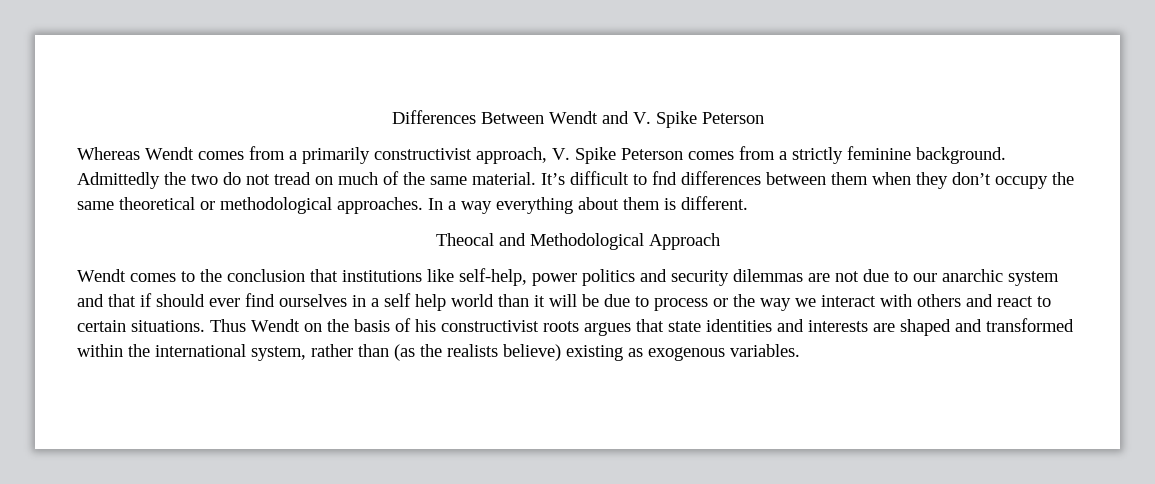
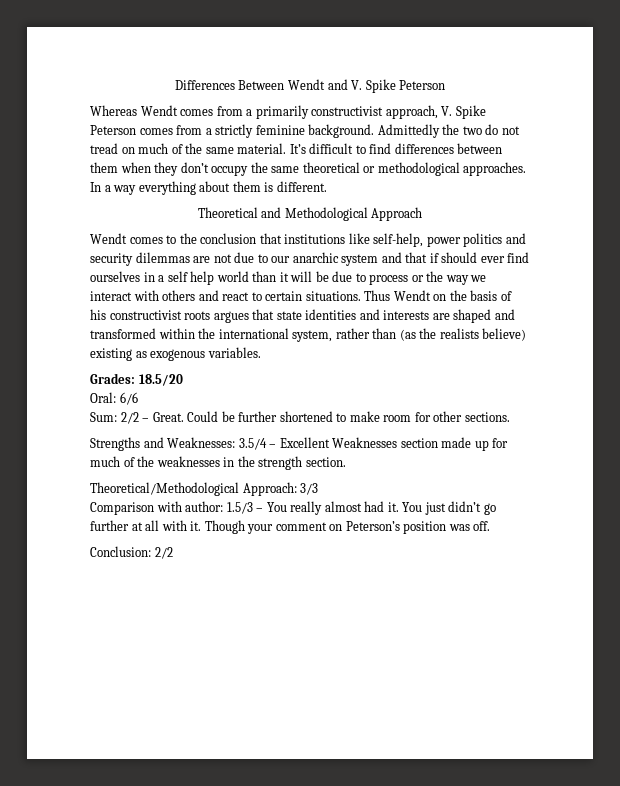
- It’s difficult to fnd differences between them when they don’t occupy the same theoretical or methodological approaches.
+ It’s difficult to find differences between them when they don’t occupy the same theoretical or methodological approaches.
- Theocal and Methodological Approach
+ Theoretical and Methodological Approach
+ Grades: 18.5/20
+ Oral: 6/6
+ Sum: 2/2 – Great. Could be further shortened to make room for other sections.
+ Strengths and Weaknesses: 3.5/4 – Excellent Weaknesses section made up for much of the weaknesses in the strength section.
+ Theoretical/Methodological Approach: 3/3
+ Comparison with author: 1.5/3 – You really almost had it. You just didn’t go further at all with it. Though your comment on Peterson’s position was off.
+ Conclusion: 2/2

